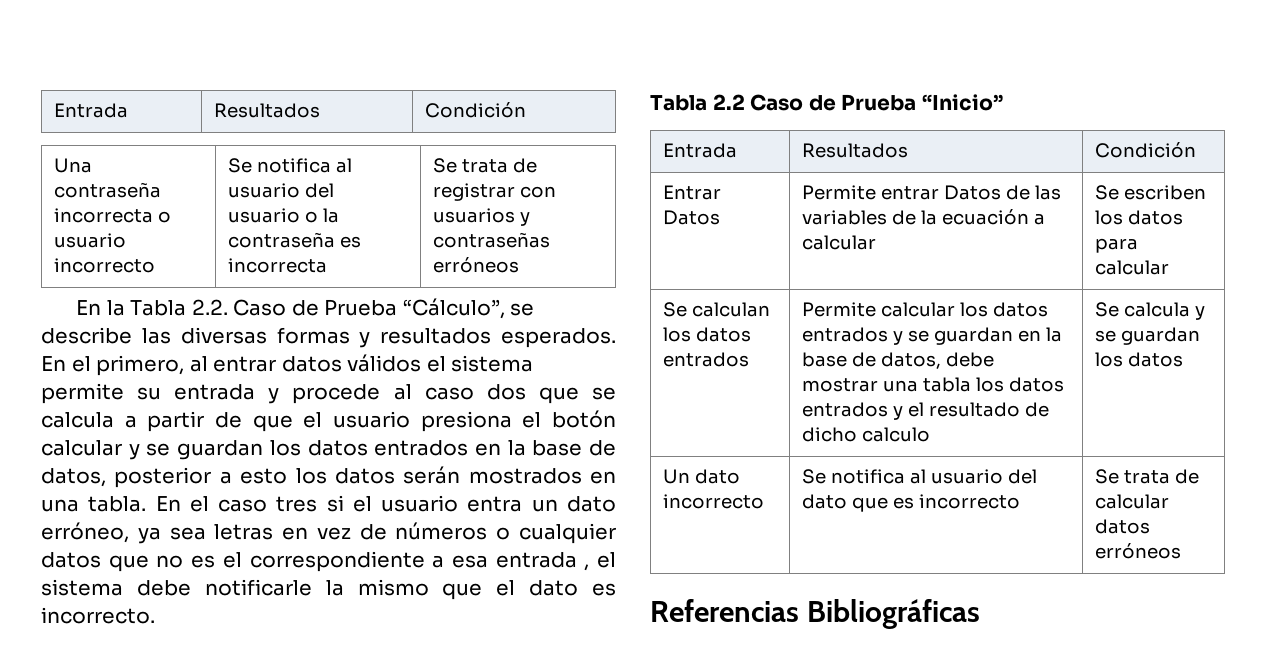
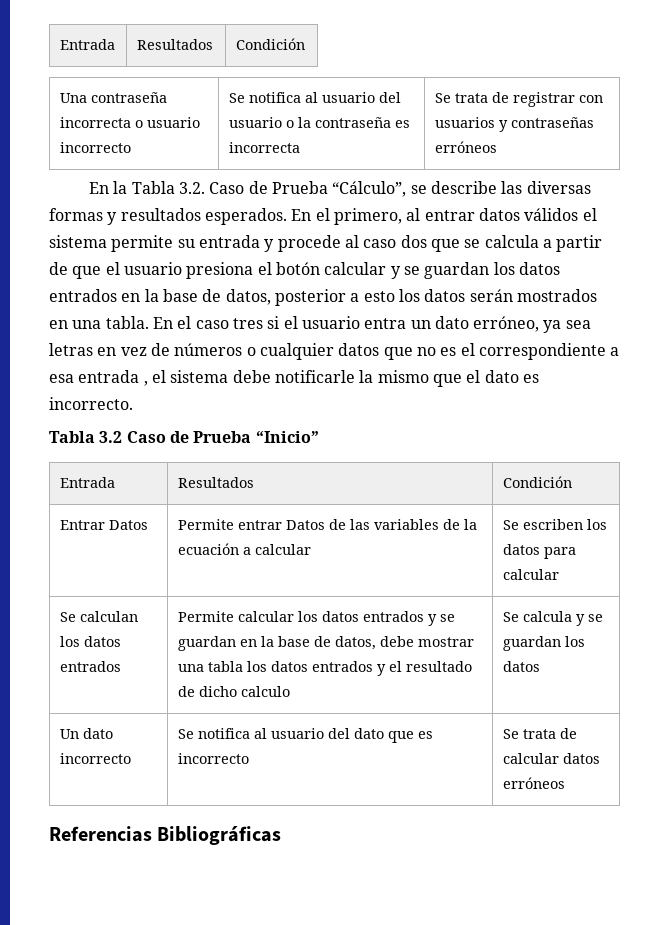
- En la Tabla 2.2. Caso de Prueba “Cálculo”, se describe las diversas formas y resultados esperados.
+ En la Tabla 3.2. Caso de Prueba “Cálculo”, se describe las diversas formas y resultados esperados.
- Tabla 2.2 Caso de Prueba “Inicio”
+ Tabla 3.2 Caso de Prueba “Inicio”

